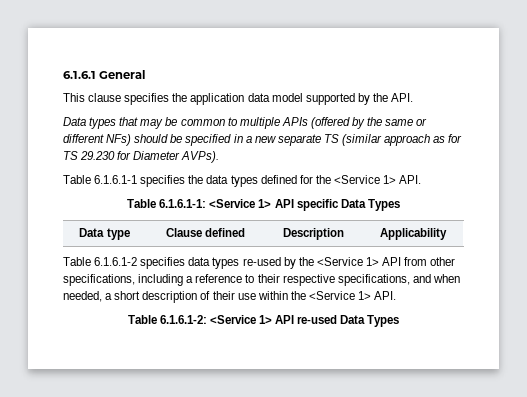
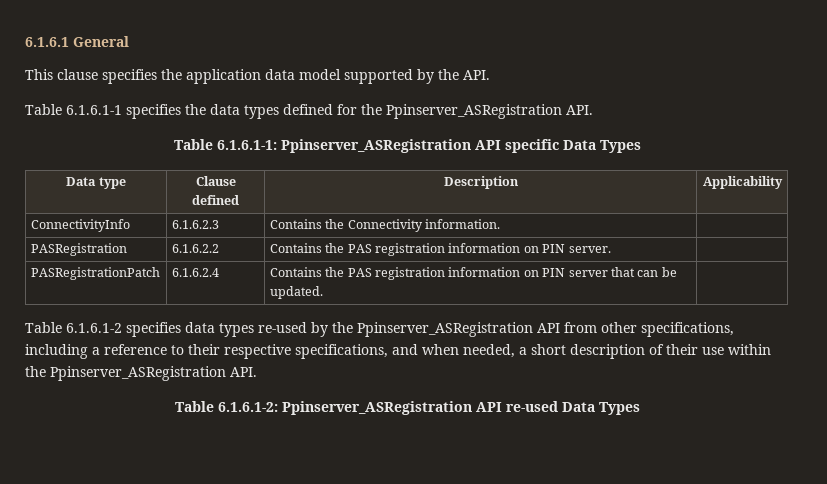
- Data types that may be common to multiple APIs (offered by the same or different NFs) should be specified in a new separate TS (similar approach as for TS 29.230 for Diameter AVPs).
- Table 6.1.6.1-1 specifies the data types defined for the <Service 1> API.
+ Table 6.1.6.1-1 specifies the data types defined for the Ppinserver_ASRegistration API.
- Table 6.1.6.1-1: <Service 1> API specific Data Types
+ Table 6.1.6.1-1: Ppinserver_ASRegistration API specific Data Types
+ ConnectivityInfo | 6.1.6.2.3 | Contains the Connectivity information. |
+ PASRegistration | 6.1.6.2.2 | Contains the PAS registration information on PIN server. |
+ PASRegistrationPatch | 6.1.6.2.4 | Contains the PAS registration information on PIN server that can be updated. |
- Table 6.1.6.1-2 specifies data types re-used by the <Service 1> API from other specifications, including a reference to their respective specifications, and when needed, a short description of their use within the <Service 1> API.
+ Table 6.1.6.1-2 specifies data types re-used by the Ppinserver_ASRegistration API from other specifications, including a reference to their respective specifications, and when needed, a short description of their use within the Ppinserver_ASRegistration API.
- Table 6.1.6.1-2: <Service 1> API re-used Data Types
+ Table 6.1.6.1-2: Ppinserver_ASRegistration API re-used Data Types

